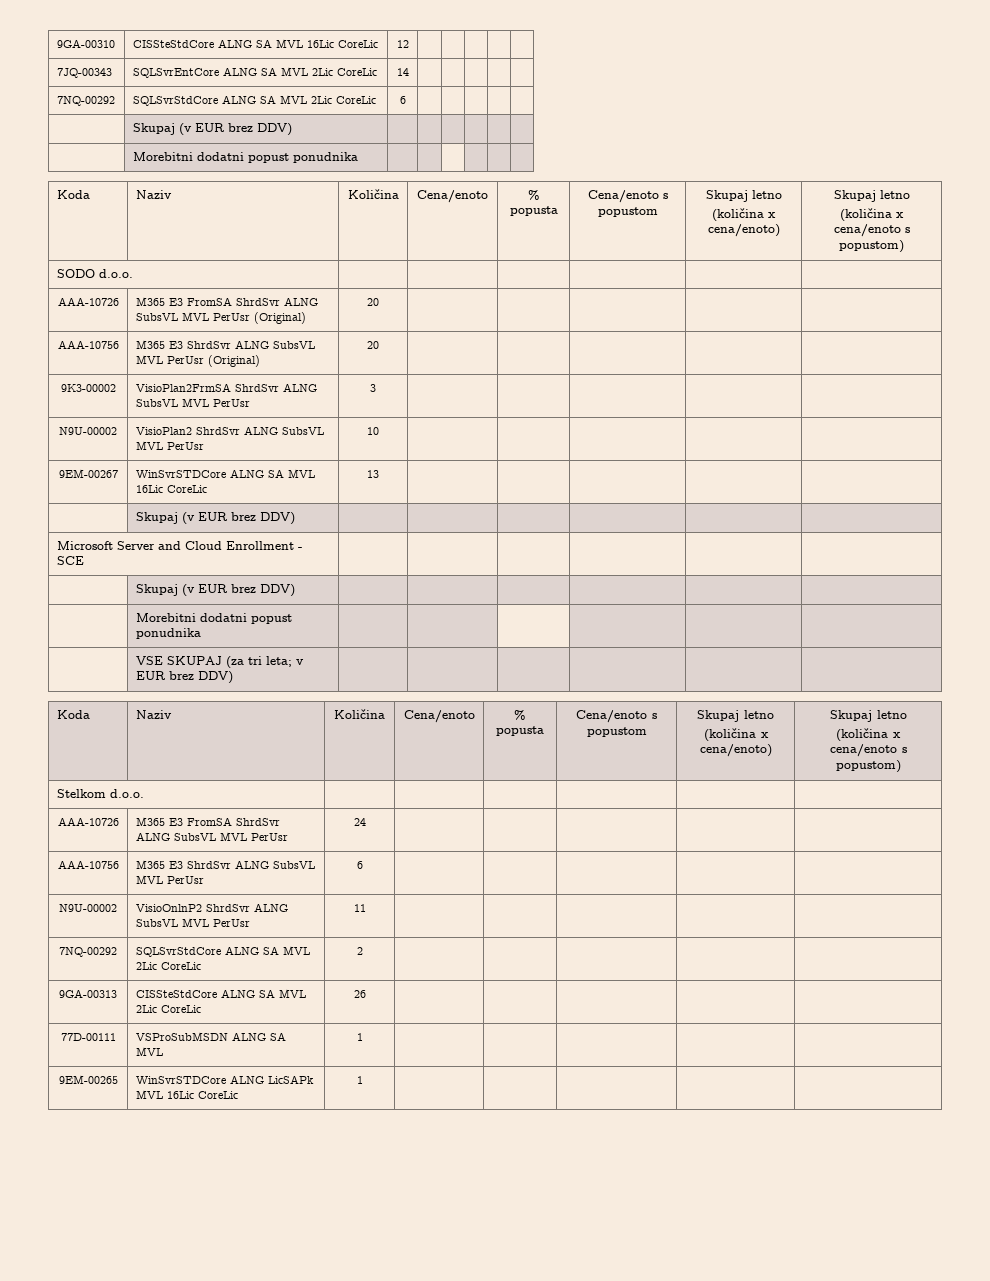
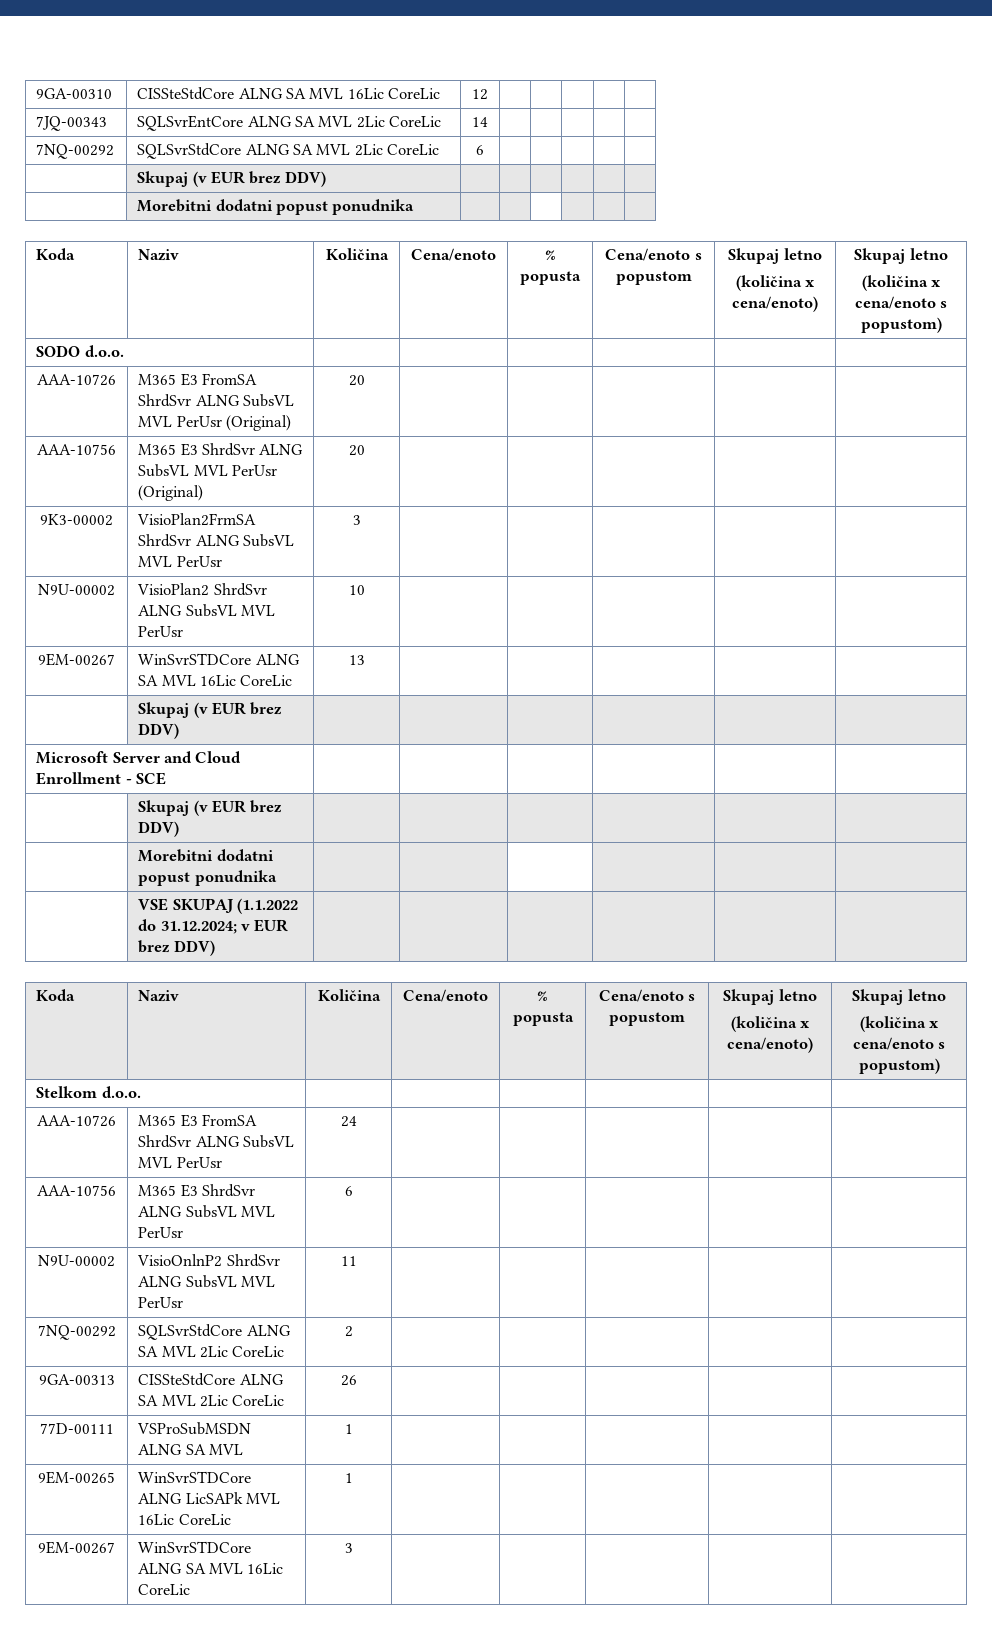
- | VSE SKUPAJ (za tri leta; v EUR brez DDV) | | | | | |
+ | VSE SKUPAJ (1.1.2022 do 31.12.2024; v EUR brez DDV) | | | | | |
+ 9EM-00267 | WinSvrSTDCore ALNG SA MVL 16Lic CoreLic | 3 | | | | |

